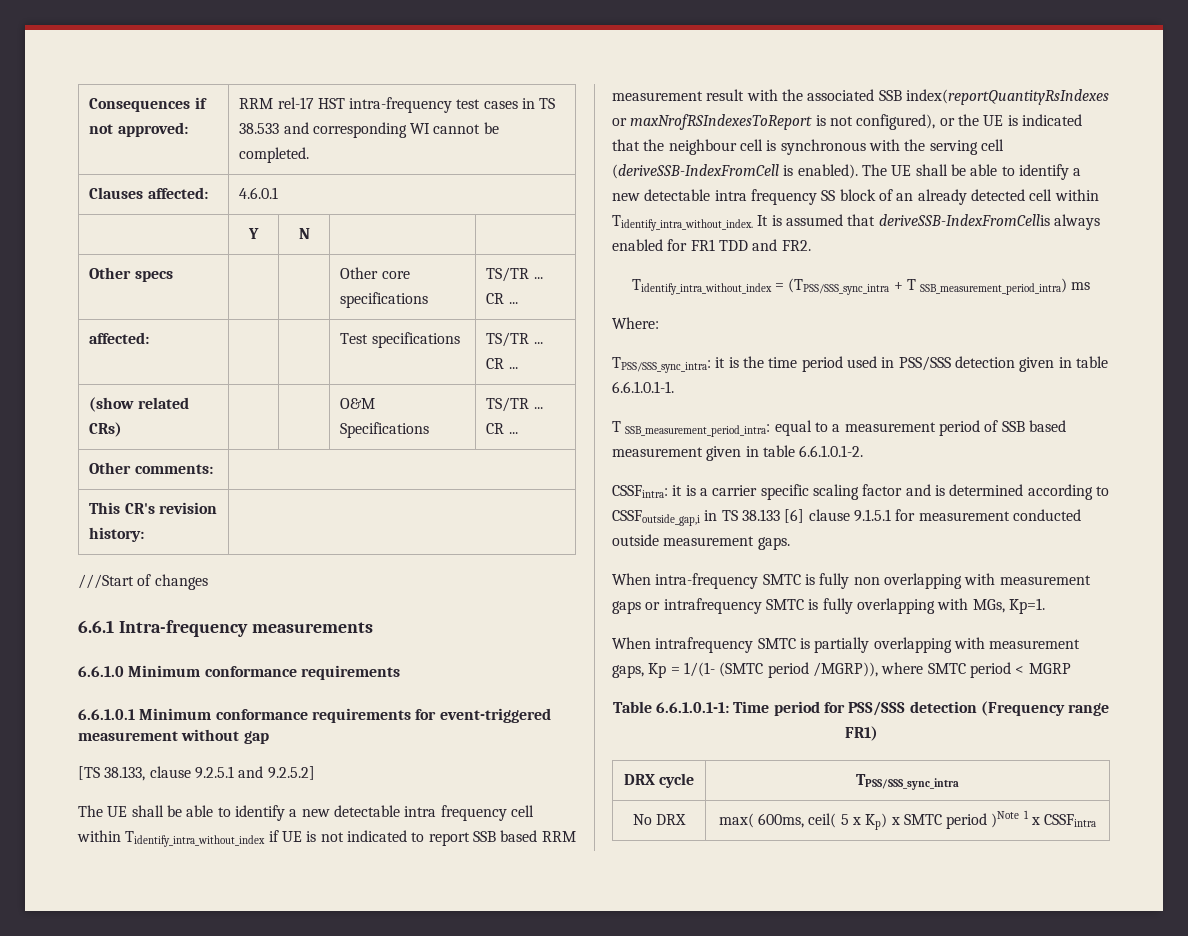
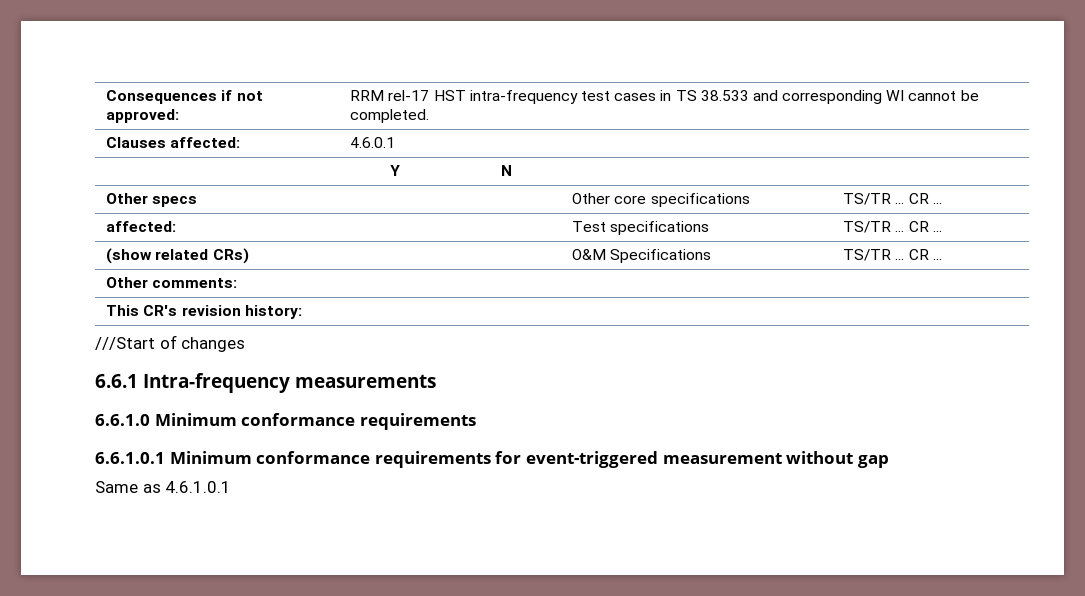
- [TS 38.133, clause 9.2.5.1 and 9.2.5.2]
- The UE shall be able to identify a new detectable intra frequency cell within Tidentify_intra_without_index if UE is not indicated to report SSB based RRM measurement result with the associated SSB index(reportQuantityRsIndexes or maxNrofRSIndexesToReport is not configured), or the UE is indicated that the neighbour cell is synchronous with the serving cell (deriveSSB-IndexFromCell is enabled). The UE shall be able to identify a new detectable intra frequency SS block of an already detected cell within Tidentify_intra_without_index. It is assumed that deriveSSB-IndexFromCellis always enabled for FR1 TDD and FR2.
- Tidentify_intra_without_index = (TPSS/SSS_sync_intra + T SSB_measurement_period_intra) ms
- Where:
- TPSS/SSS_sync_intra: it is the time period used in PSS/SSS detection given in table 6.6.1.0.1-1.
- T SSB_measurement_period_intra: equal to a measurement period of SSB based measurement given in table 6.6.1.0.1-2.
- CSSFintra: it is a carrier specific scaling factor and is determined according to CSSFoutside_gap,i in TS 38.133 [6] clause 9.1.5.1 for measurement conducted outside measurement gaps.
- When intra-frequency SMTC is fully non overlapping with measurement gaps or intrafrequency SMTC is fully overlapping with MGs, Kp=1.
- When intrafrequency SMTC is partially overlapping with measurement gaps, Kp = 1/(1- (SMTC period /MGRP)), where SMTC period < MGRP
- Table 6.6.1.0.1-1: Time period for PSS/SSS detection (Frequency range FR1)
- DRX cycle | TPSS/SSS_sync_intra
- No DRX | max( 600ms, ceil( 5 x Kp) x SMTC period )Note 1 x CSSFintra
+ Same as 4.6.1.0.1

